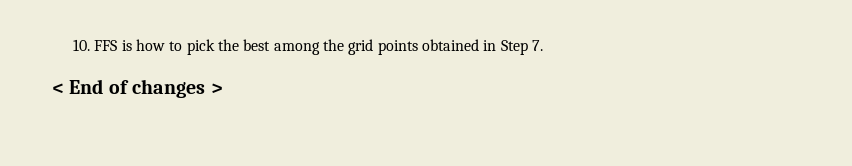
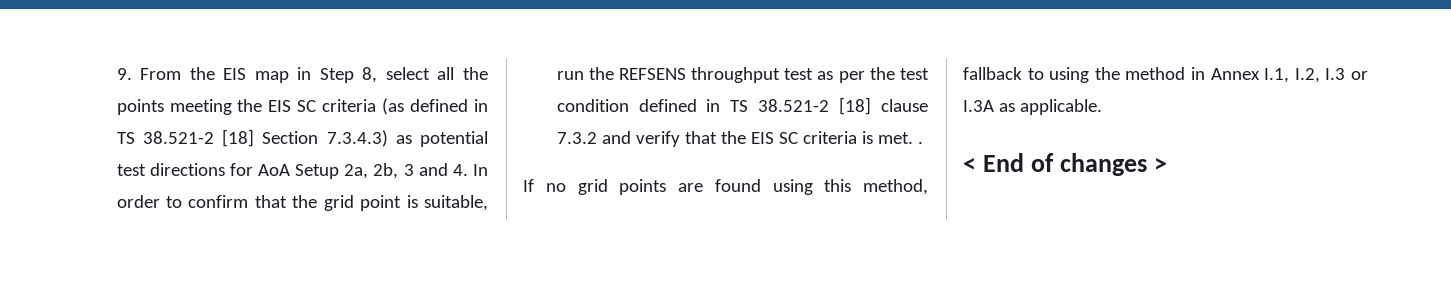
- 10. FFS is how to pick the best among the grid points obtained in Step 7.
+ 9. From the EIS map in Step 8, select all the points meeting the EIS SC criteria (as defined in TS 38.521-2 [18] Section 7.3.4.3) as potential test directions for AoA Setup 2a, 2b, 3 and 4. In order to confirm that the grid point is suitable, run the REFSENS throughput test as per the test condition defined in TS 38.521-2 [18] clause 7.3.2 and verify that the EIS SC criteria is met. .
+ If no grid points are found using this method, fallback to using the method in Annex I.1, I.2, I.3 or I.3A as applicable.

